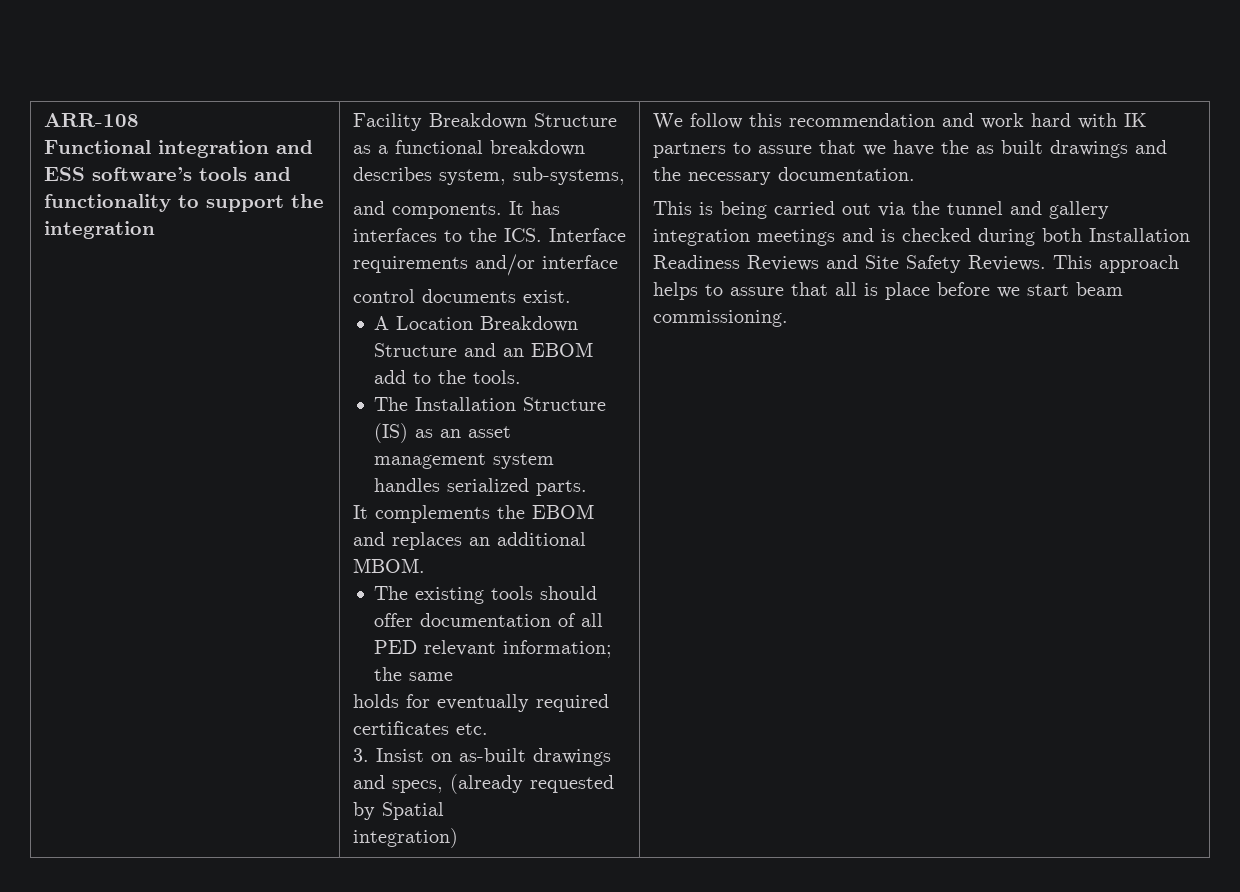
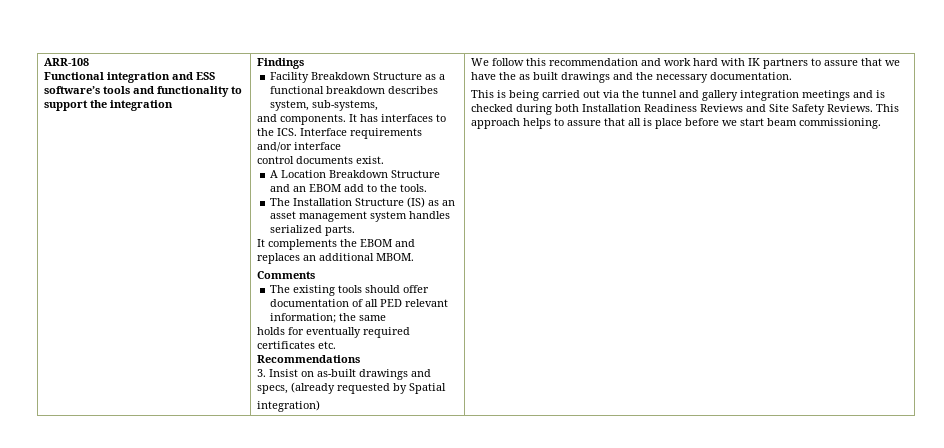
+ Findings
+ Comments
+ Recommendations

